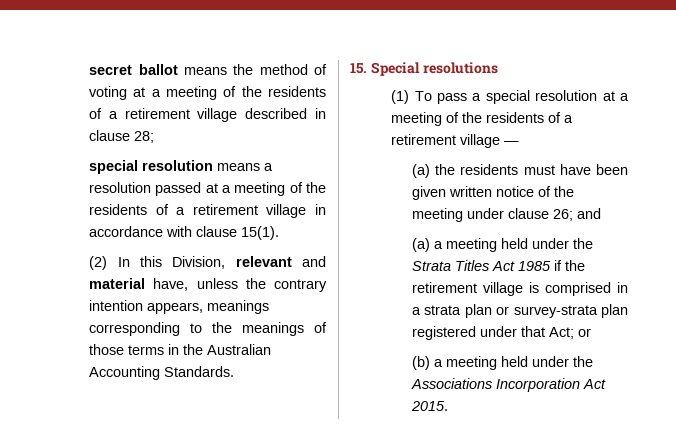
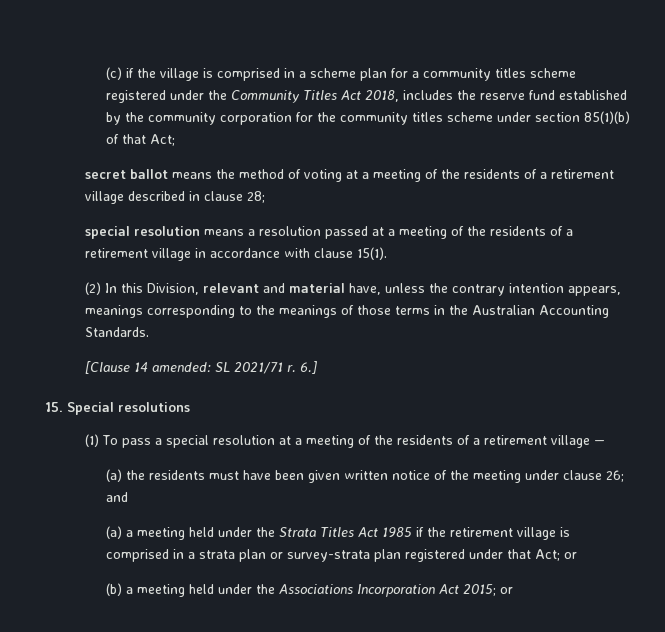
+ (c) if the village is comprised in a scheme plan for a community titles scheme registered under the Community Titles Act 2018, includes the reserve fund established by the community corporation for the community titles scheme under section 85(1)(b) of that Act;
+ [Clause 14 amended: SL 2021/71 r. 6.]
- (b) a meeting held under the Associations Incorporation Act 2015.
+ (b) a meeting held under the Associations Incorporation Act 2015; or

